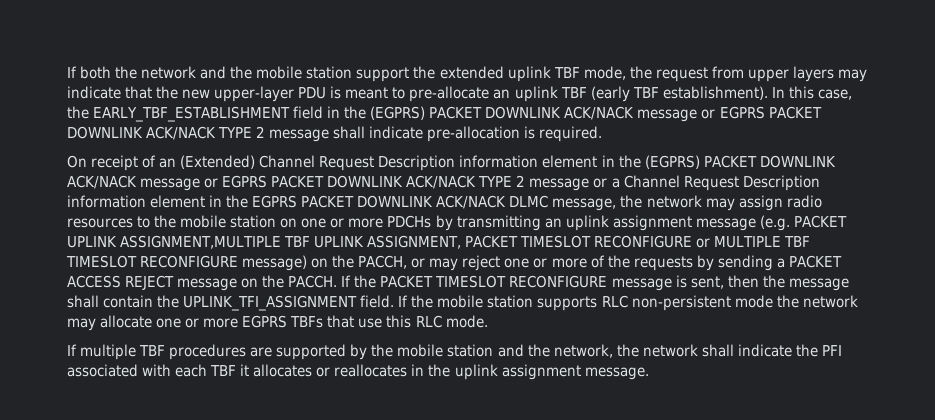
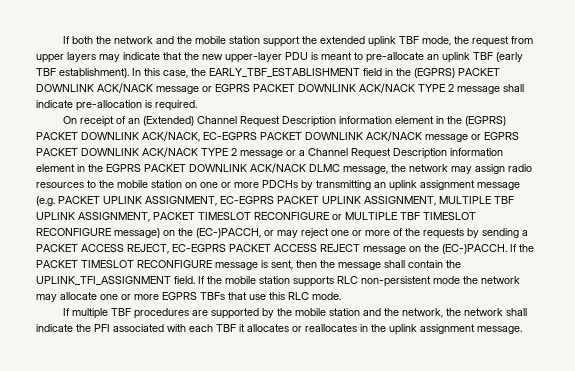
- On receipt of an (Extended) Channel Request Description information element in the (EGPRS) PACKET DOWNLINK ACK/NACK message or EGPRS PACKET DOWNLINK ACK/NACK TYPE 2 message or a Channel Request Description information element in the EGPRS PACKET DOWNLINK ACK/NACK DLMC message, the network may assign radio resources to the mobile station on one or more PDCHs by transmitting an uplink assignment message (e.g. PACKET UPLINK ASSIGNMENT,MULTIPLE TBF UPLINK ASSIGNMENT, PACKET TIMESLOT RECONFIGURE or MULTIPLE TBF TIMESLOT RECONFIGURE message) on the PACCH, or may reject one or more of the requests by sending a PACKET ACCESS REJECT message on the PACCH.
+ On receipt of an (Extended) Channel Request Description information element in the (EGPRS) PACKET DOWNLINK ACK/NACK, EC-EGPRS PACKET DOWNLINK ACK/NACK message or EGPRS PACKET DOWNLINK ACK/NACK TYPE 2 message or a Channel Request Description information element in the EGPRS PACKET DOWNLINK ACK/NACK DLMC message, the network may assign radio resources to the mobile station on one or more PDCHs by transmitting an uplink assignment message (e.g. PACKET UPLINK ASSIGNMENT, EC-EGPRS PACKET UPLINK ASSIGNMENT, MULTIPLE TBF UPLINK ASSIGNMENT, PACKET TIMESLOT RECONFIGURE or MULTIPLE TBF TIMESLOT RECONFIGURE message) on the (EC-)PACCH, or may reject one or more of the requests by sending a PACKET ACCESS REJECT, EC-EGPRS PACKET ACCESS REJECT message on the (EC-)PACCH.

